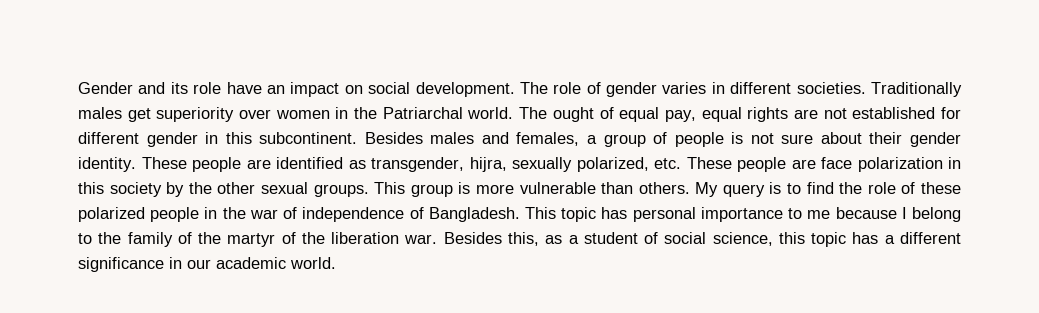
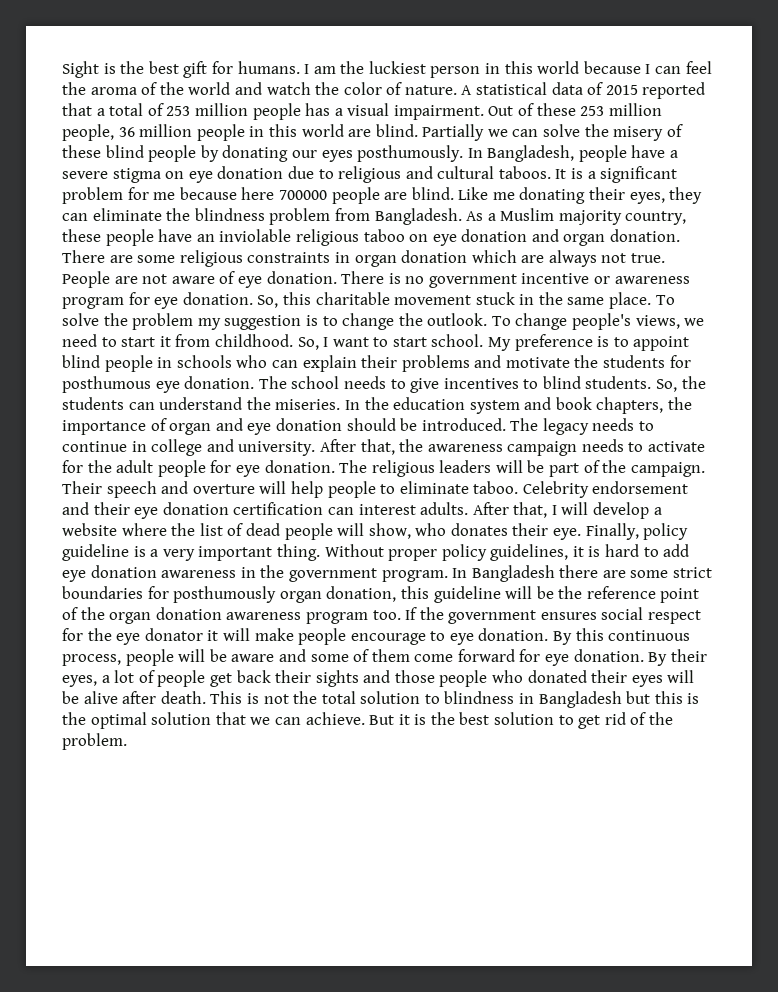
- Gender and its role have an impact on social development. The role of gender varies in different societies. Traditionally males get superiority over women in the Patriarchal world. The ought of equal pay, equal rights are not established for different gender in this subcontinent. Besides males and females, a group of people is not sure about their gender identity. These people are identified as transgender, hijra, sexually polarized, etc. These people are face polarization in this society by the other sexual groups. This group is more vulnerable than others. My query is to find the role of these polarized people in the war of independence of Bangladesh. This topic has personal importance to me because I belong to the family of the martyr of the liberation war. Besides this, as a student of social science, this topic has a different significance in our academic world.
+ Sight is the best gift for humans. I am the luckiest person in this world because I can feel the aroma of the world and watch the color of nature. A statistical data of 2015 reported that a total of 253 million people has a visual impairment. Out of these 253 million people, 36 million people in this world are blind. Partially we can solve the misery of these blind people by donating our eyes posthumously. In Bangladesh, people have a severe stigma on eye donation due to religious and cultural taboos. It is a significant problem for me because here 700000 people are blind. Like me donating their eyes, they can eliminate the blindness problem from Bangladesh. As a Muslim majority country, these people have an inviolable religious taboo on eye donation and organ donation. There are some religious constraints in organ donation which are always not true. People are not aware of eye donation. There is no government incentive or awareness program for eye donation. So, this charitable movement stuck in the same place. To solve the problem my suggestion is to change the outlook. To change people's views, we need to start it from childhood. So, I want to start school. My preference is to appoint blind people in schools who can explain their problems and motivate the students for posthumous eye donation. The school needs to give incentives to blind students. So, the students can understand the miseries. In the education system and book chapters, the importance of organ and eye donation should be introduced. The legacy needs to continue in college and university. After that, the awareness campaign needs to activate for the adult people for eye donation. The religious leaders will be part of the campaign. Their speech and overture will help people to eliminate taboo. Celebrity endorsement and their eye donation certification can interest adults. After that, I will develop a website where the list of dead people will show, who donates their eye. Finally, policy guideline is a very important thing. Without proper policy guidelines, it is hard to add eye donation awareness in the government program. In Bangladesh there are some strict boundaries for posthumously organ donation, this guideline will be the reference point of the organ donation awareness program too. If the government ensures social respect for the eye donator it will make people encourage to eye donation. By this continuous process, people will be aware and some of them come forward for eye donation. By their eyes, a lot of people get back their sights and those people who donated their eyes will be alive after death. This is not the total solution to blindness in Bangladesh but this is the optimal solution that we can achieve. But it is the best solution to get rid of the problem.

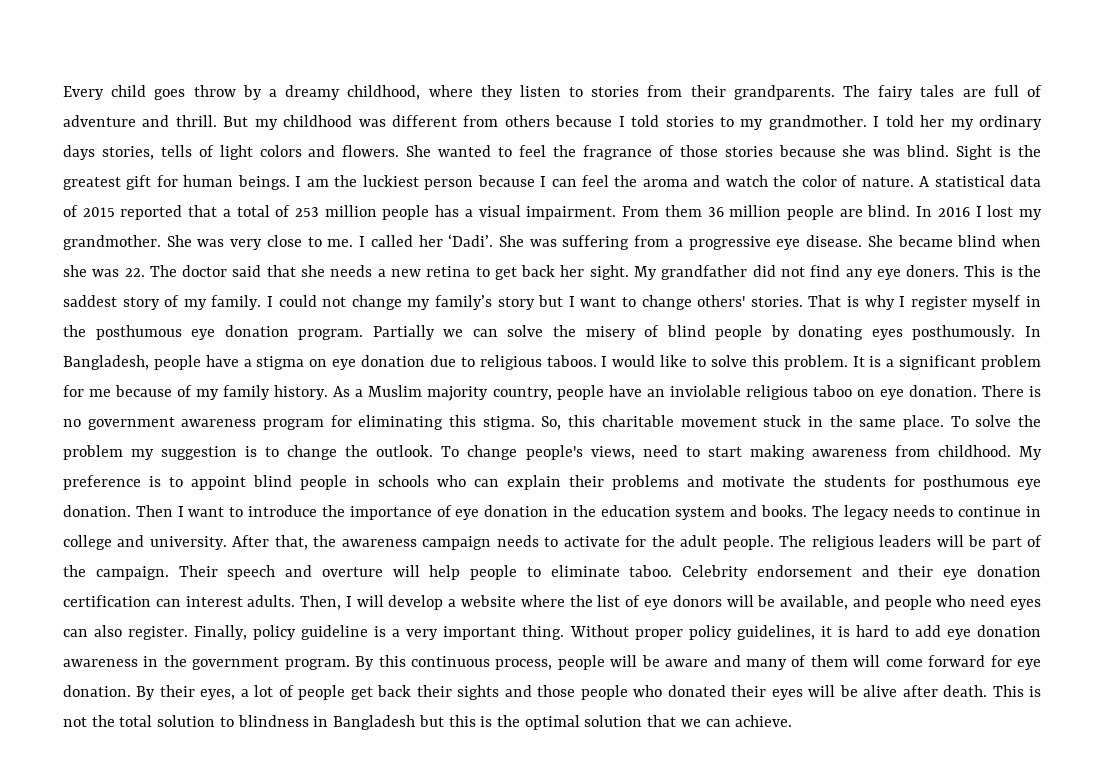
+ Every child goes throw by a dreamy childhood, where they listen to stories from their grandparents. The fairy tales are full of adventure and thrill. But my childhood was different from others because I told stories to my grandmother. I told her my ordinary days stories, tells of light colors and flowers. She wanted to feel the fragrance of those stories because she was blind.
- Sight is the best gift for humans.
+ Sight is the greatest gift for human beings.
- I am the luckiest person in this world because I can feel the aroma of the world and watch the color of nature.
+ I am the luckiest person because I can feel the aroma and watch the color of nature.
- Out of these 253 million people, 36 million people in this world are blind.
+ From them 36 million people are blind. In 2016 I lost my grandmother. She was very close to me. I called her ‘Dadi’. She was suffering from a progressive eye disease. She became blind when she was 22. The doctor said that she needs a new retina to get back her sight. My grandfather did not find any eye doners. This is the saddest story of my family. I could not change my family’s story but I want to change others' stories. That is why I register myself in the posthumous eye donation program.
- Partially we can solve the misery of these blind people by donating our eyes posthumously.
+ Partially we can solve the misery of blind people by donating eyes posthumously.
- In Bangladesh, people have a severe stigma on eye donation due to religious and cultural taboos.
+ In Bangladesh, people have a stigma on eye donation due to religious taboos. I would like to solve this problem.
- It is a significant problem for me because here 700000 people are blind. Like me donating their eyes, they can eliminate the blindness problem from Bangladesh.
+ It is a significant problem for me because of my family history.
- As a Muslim majority country, these people have an inviolable religious taboo on eye donation and organ donation. There are some religious constraints in organ donation which are always not true. People are not aware of eye donation.
+ As a Muslim majority country, people have an inviolable religious taboo on eye donation.
- There is no government incentive or awareness program for eye donation.
+ There is no government awareness program for eliminating this stigma.
- To change people's views, we need to start it from childhood. So, I want to start school.
+ To change people's views, need to start making awareness from childhood.
- The school needs to give incentives to blind students. So, the students can understand the miseries. In the education system and book chapters, the importance of organ and eye donation should be introduced.
+ Then I want to introduce the importance of eye donation in the education system and books.
- After that, the awareness campaign needs to activate for the adult people for eye donation.
+ After that, the awareness campaign needs to activate for the adult people.
- After that, I will develop a website where the list of dead people will show, who donates their eye.
+ Then, I will develop a website where the list of eye donors will be available, and people who need eyes can also register.
- In Bangladesh there are some strict boundaries for posthumously organ donation, this guideline will be the reference point of the organ donation awareness program too. If the government ensures social respect for the eye donator it will make people encourage to eye donation.
- By this continuous process, people will be aware and some of them come forward for eye donation.
+ By this continuous process, people will be aware and many of them will come forward for eye donation.
- But it is the best solution to get rid of the problem.

